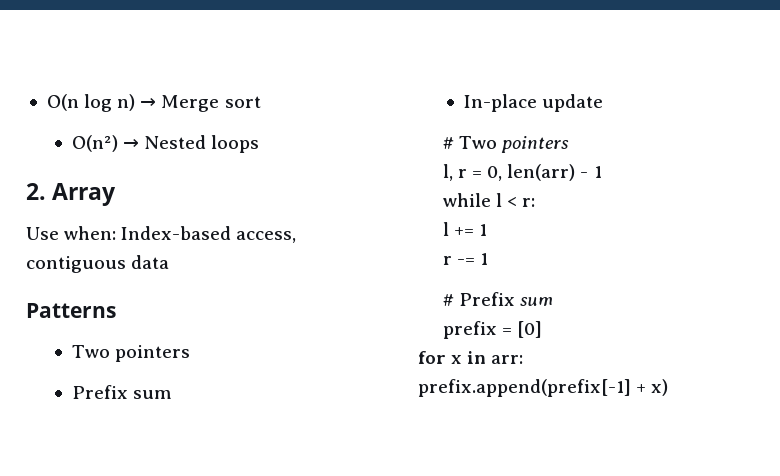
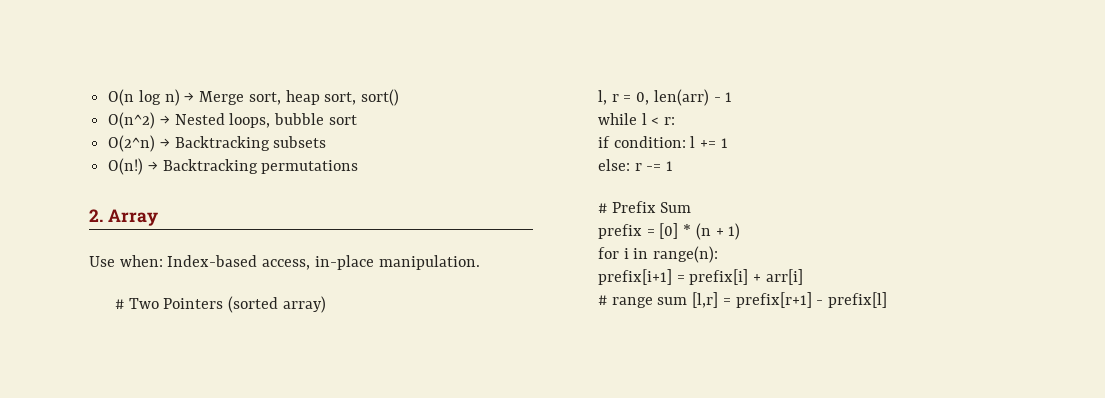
- O(n log n) → Merge sort
- O(n²) → Nested loops
+ O(n log n) → Merge sort, heap sort, sort()
+ O(n^2) → Nested loops, bubble sort
+ O(2^n) → Backtracking subsets
+ O(n!) → Backtracking permutations
- Use when: Index-based access, contiguous data
- Patterns
- Two pointers
- Prefix sum
- In-place update
+ Use when: Index-based access, in-place manipulation.
- # Two pointers
+ # Two Pointers (sorted array)
- l += 1
+ if condition: l += 1
- r -= 1
+ else: r -= 1
- # Prefix sum
+ # Prefix Sum
- prefix = [0]
- for x in arr:
- prefix.append(prefix[-1] + x)
+ prefix = [0] * (n + 1)
+ for i in range(n):
+ prefix[i+1] = prefix[i] + arr[i]
+ # range sum [l,r] = prefix[r+1] - prefix[l]

